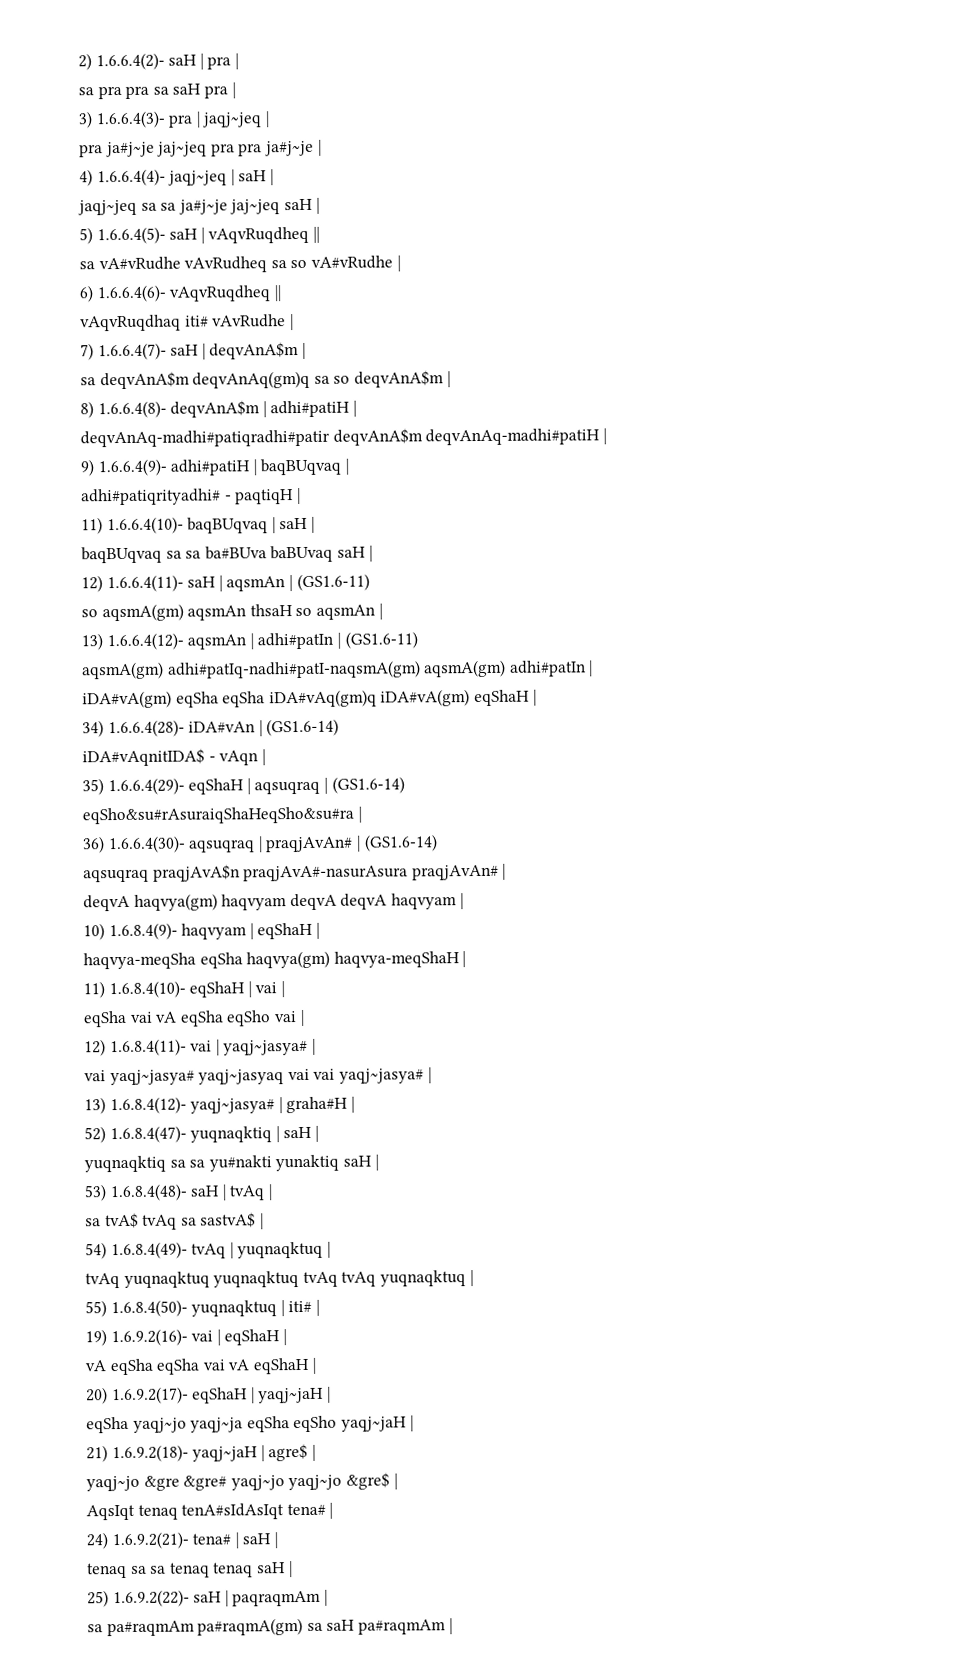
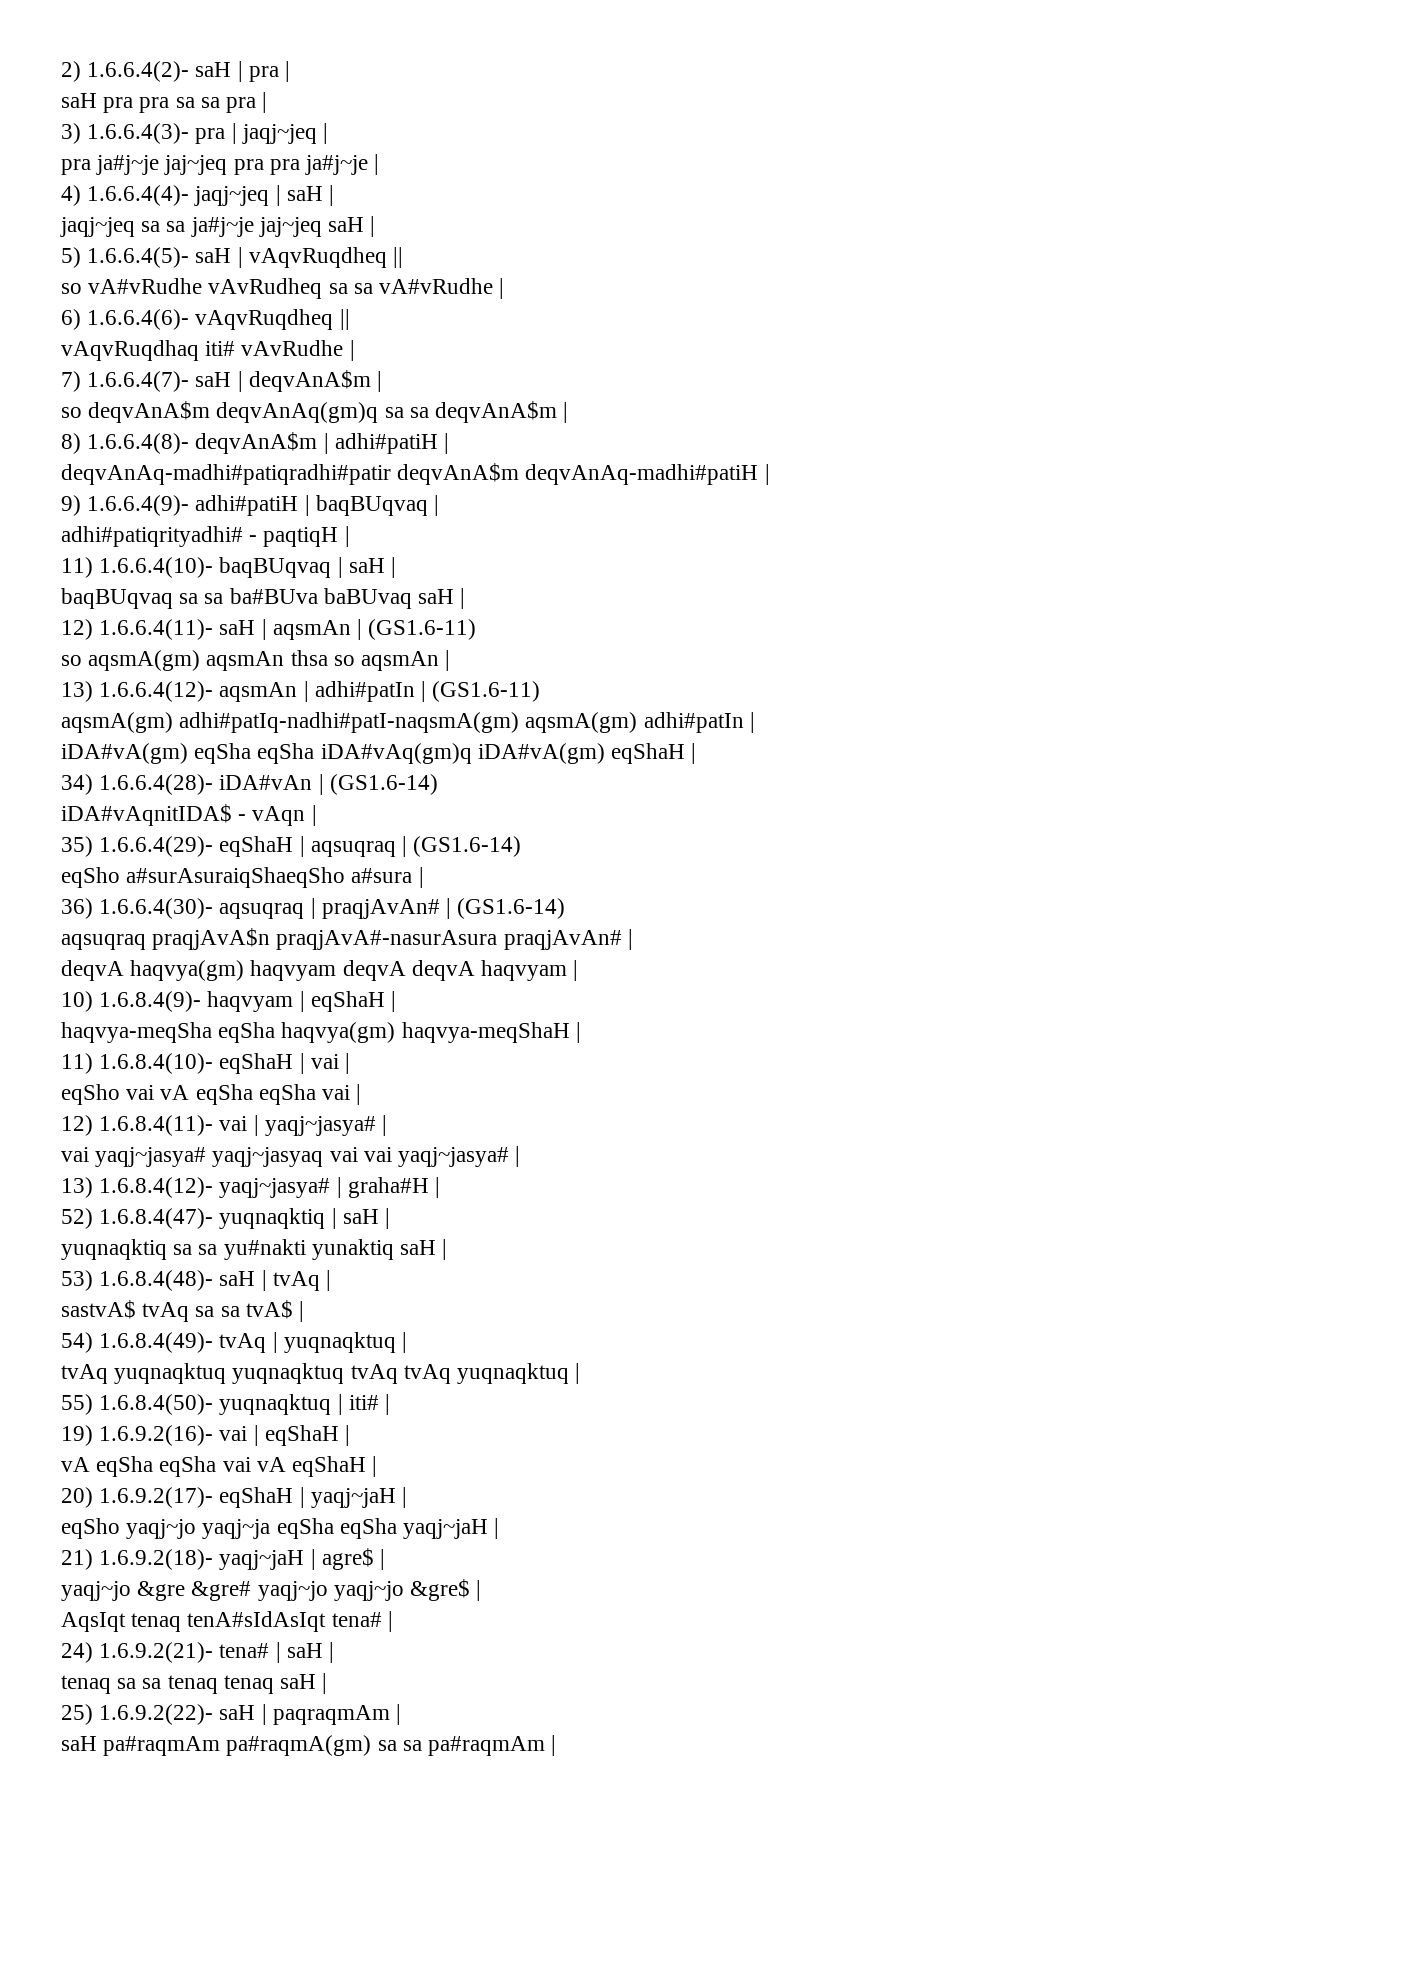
- sa pra pra sa saH pra |
+ saH pra pra sa sa pra |
- sa vA#vRudhe vAvRudheq sa so vA#vRudhe |
+ so vA#vRudhe vAvRudheq sa sa vA#vRudhe |
- sa deqvAnA$m deqvAnAq(gm)q sa so deqvAnA$m |
+ so deqvAnA$m deqvAnAq(gm)q sa sa deqvAnA$m |
- so aqsmA(gm) aqsmAn thsaH so aqsmAn |
+ so aqsmA(gm) aqsmAn thsa so aqsmAn |
- eqSho&su#rAsuraiqShaHeqSho&su#ra |
+ eqSho a#surAsuraiqShaeqSho a#sura |
- eqSha vai vA eqSha eqSho vai |
+ eqSho vai vA eqSha eqSha vai |
- sa tvA$ tvAq sa sastvA$ |
+ sastvA$ tvAq sa sa tvA$ |
- eqSha yaqj~jo yaqj~ja eqSha eqSho yaqj~jaH |
+ eqSho yaqj~jo yaqj~ja eqSha eqSha yaqj~jaH |
- sa pa#raqmAm pa#raqmA(gm) sa saH pa#raqmAm |
+ saH pa#raqmAm pa#raqmA(gm) sa sa pa#raqmAm |

